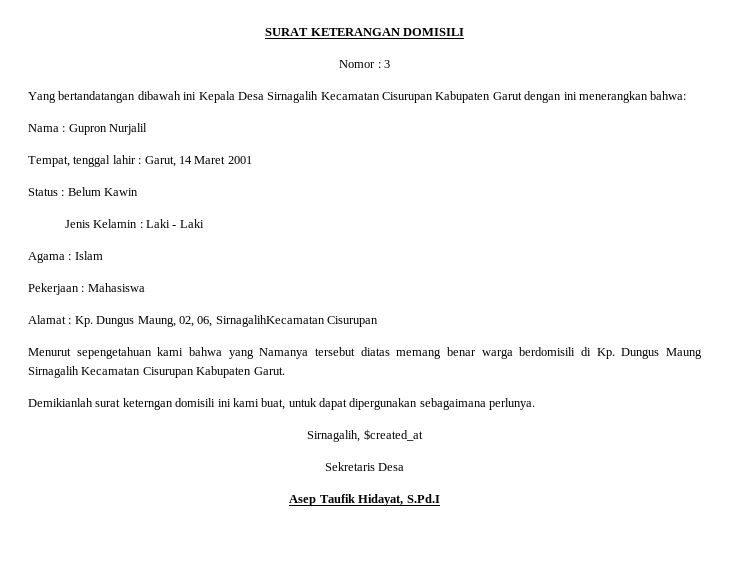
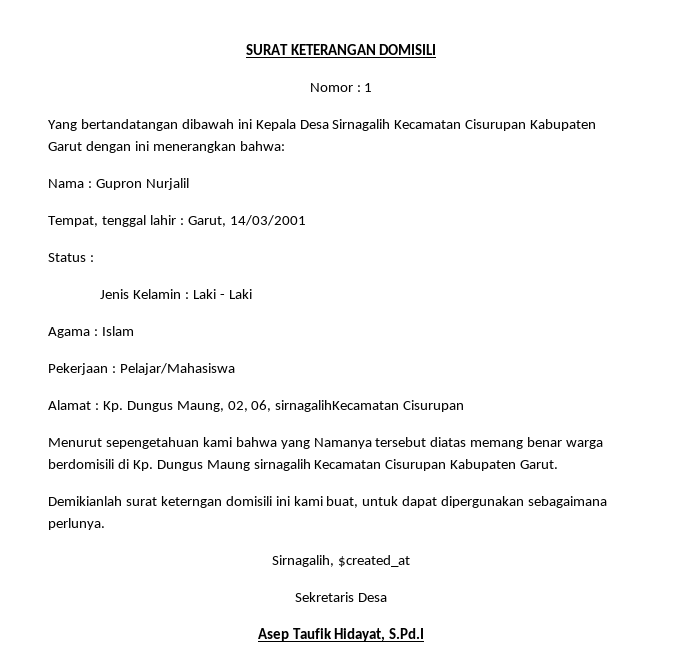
- Nomor : 3
+ Nomor : 1
- Tempat, tenggal lahir : Garut, 14 Maret 2001
+ Tempat, tenggal lahir : Garut, 14/03/2001
- Status : Belum Kawin
+ Status :
- Pekerjaan : Mahasiswa
+ Pekerjaan : Pelajar/Mahasiswa
- Alamat : Kp. Dungus Maung, 02, 06, SirnagalihKecamatan Cisurupan
+ Alamat : Kp. Dungus Maung, 02, 06, sirnagalihKecamatan Cisurupan
- Menurut sepengetahuan kami bahwa yang Namanya tersebut diatas memang benar warga berdomisili di Kp. Dungus Maung Sirnagalih Kecamatan Cisurupan Kabupaten Garut.
+ Menurut sepengetahuan kami bahwa yang Namanya tersebut diatas memang benar warga berdomisili di Kp. Dungus Maung sirnagalih Kecamatan Cisurupan Kabupaten Garut.

